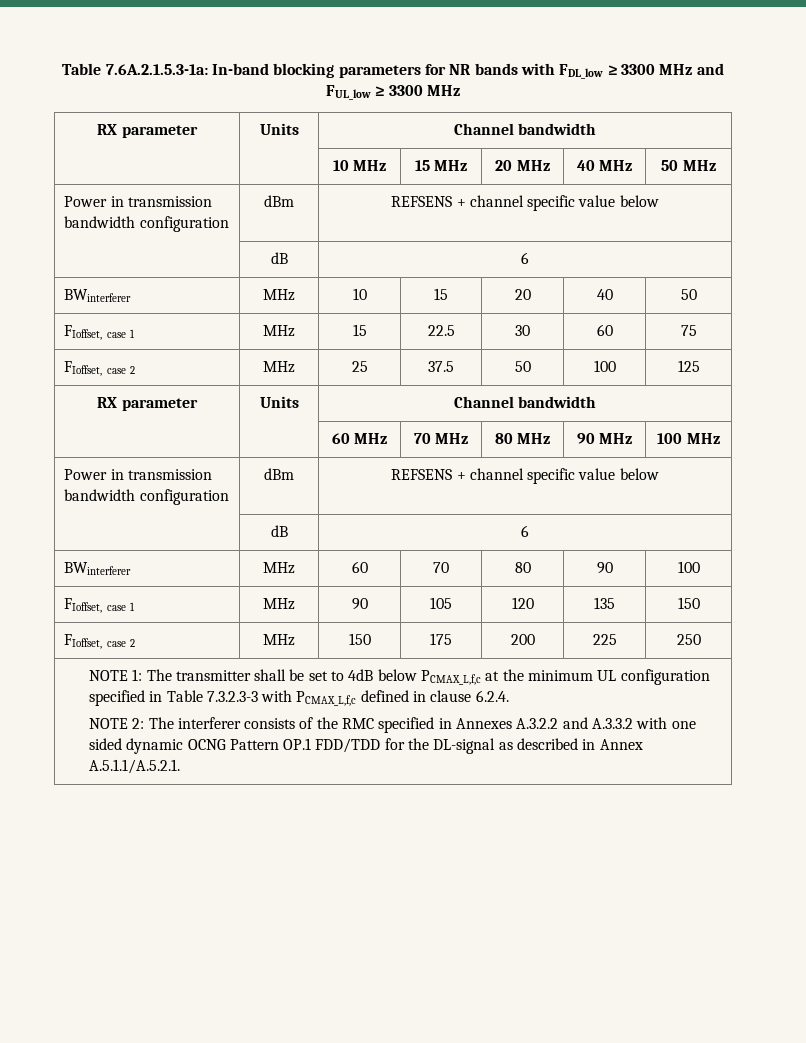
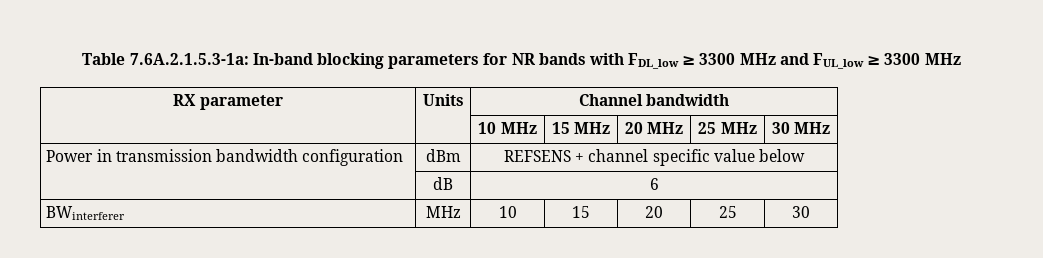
- | | 10 MHz | 15 MHz | 20 MHz | 40 MHz | 50 MHz
+ | | 10 MHz | 15 MHz | 20 MHz | 25 MHz | 30 MHz
- BWinterferer | MHz | 10 | 15 | 20 | 40 | 50
- FIoffset, case 1 | MHz | 15 | 22.5 | 30 | 60 | 75
- FIoffset, case 2 | MHz | 25 | 37.5 | 50 | 100 | 125
- RX parameter | Units | Channel bandwidth
- | | 60 MHz | 70 MHz | 80 MHz | 90 MHz | 100 MHz
- Power in transmission bandwidth configuration | dBm | REFSENS + channel specific value below
- | dB | 6
- BWinterferer | MHz | 60 | 70 | 80 | 90 | 100
- FIoffset, case 1 | MHz | 90 | 105 | 120 | 135 | 150
- FIoffset, case 2 | MHz | 150 | 175 | 200 | 225 | 250
- NOTE 1: The transmitter shall be set to 4dB below PCMAX_L,f,c at the minimum UL configuration specified in Table 7.3.2.3-3 with PCMAX_L,f,c defined in clause 6.2.4.
- NOTE 2: The interferer consists of the RMC specified in Annexes A.3.2.2 and A.3.3.2 with one sided dynamic OCNG Pattern OP.1 FDD/TDD for the DL-signal as described in Annex A.5.1.1/A.5.2.1.
+ BWinterferer | MHz | 10 | 15 | 20 | 25 | 30

